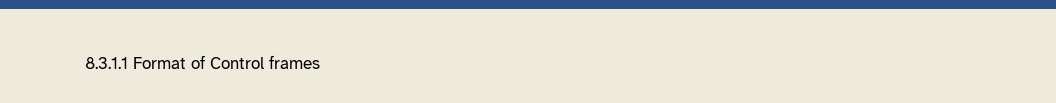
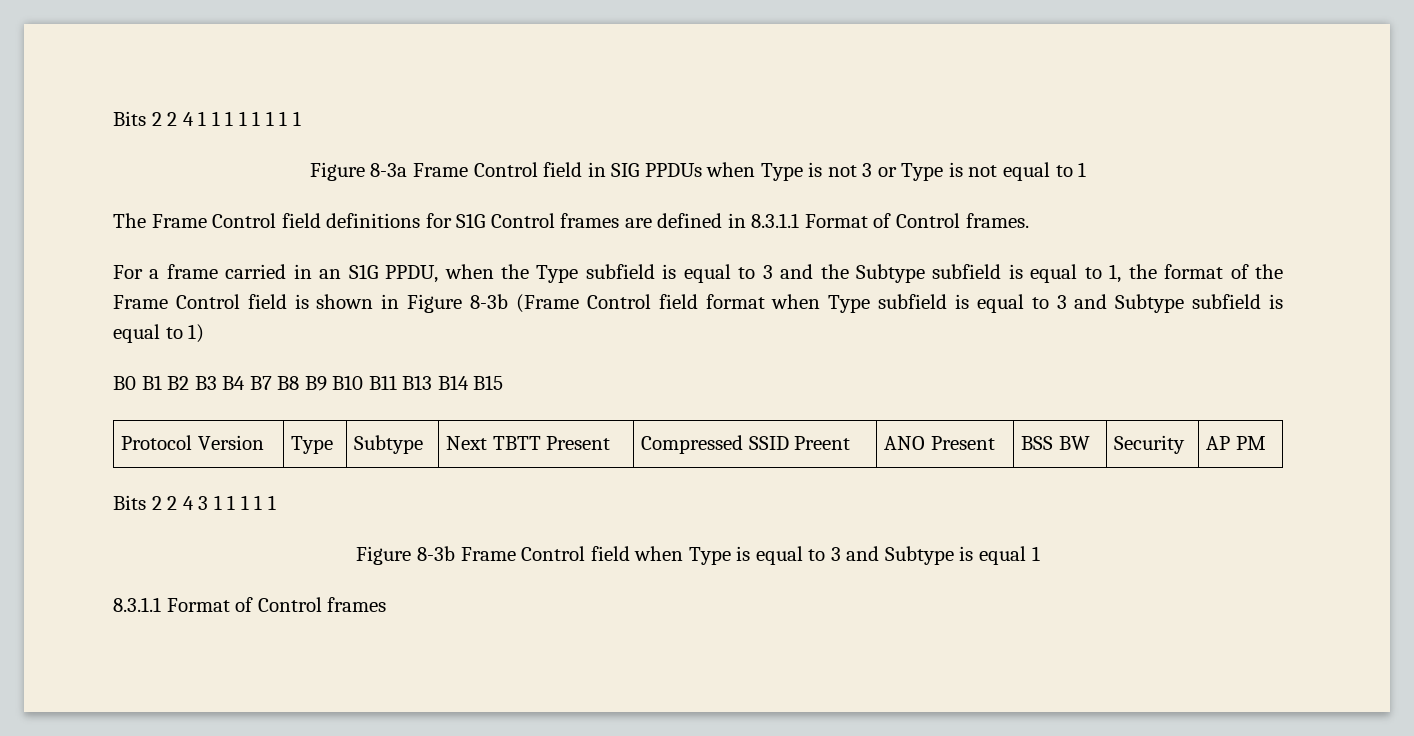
+ Bits 2 2 4 1 1 1 1 1 1 1 1
+ Figure 8-3a Frame Control field in SIG PPDUs when Type is not 3 or Type is not equal to 1
+ The Frame Control field definitions for S1G Control frames are defined in 8.3.1.1 Format of Control frames.
+ For a frame carried in an S1G PPDU, when the Type subfield is equal to 3 and the Subtype subfield is equal to 1, the format of the Frame Control field is shown in Figure 8-3b (Frame Control field format when Type subfield is equal to 3 and Subtype subfield is equal to 1)
+ B0 B1 B2 B3 B4 B7 B8 B9 B10 B11 B13 B14 B15
+ Protocol Version | Type | Subtype | Next TBTT Present | Compressed SSID Preent | ANO Present | BSS BW | Security | AP PM
+ Bits 2 2 4 3 1 1 1 1 1
+ Figure 8-3b Frame Control field when Type is equal to 3 and Subtype is equal 1

